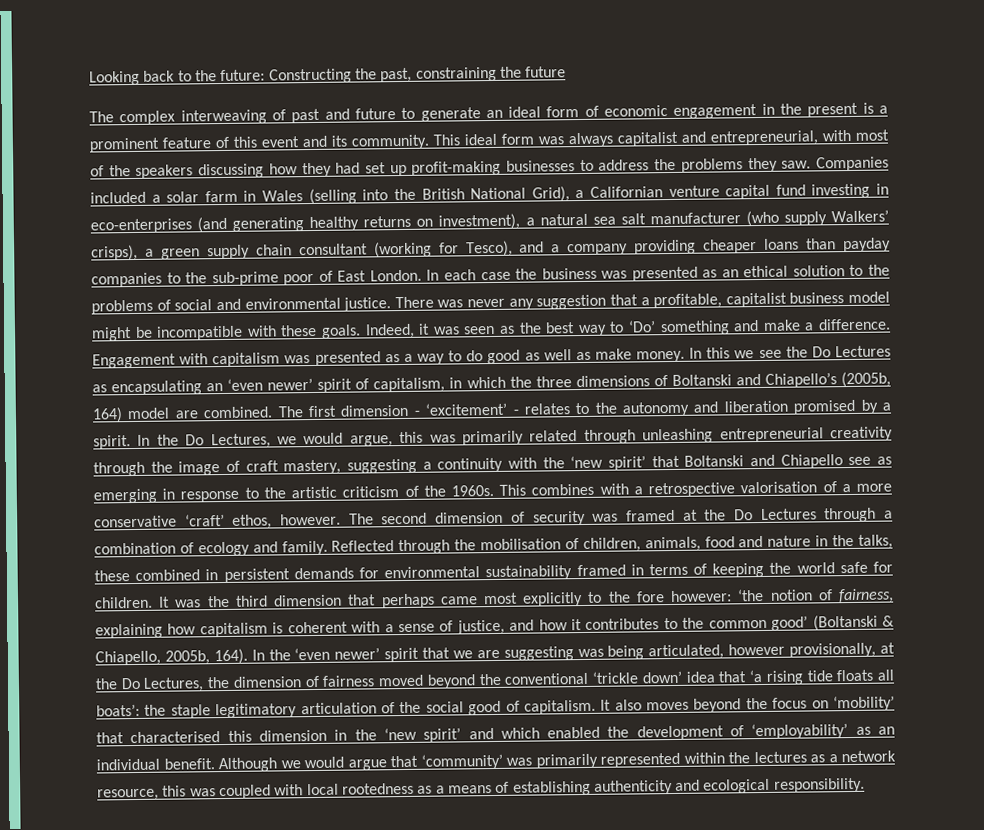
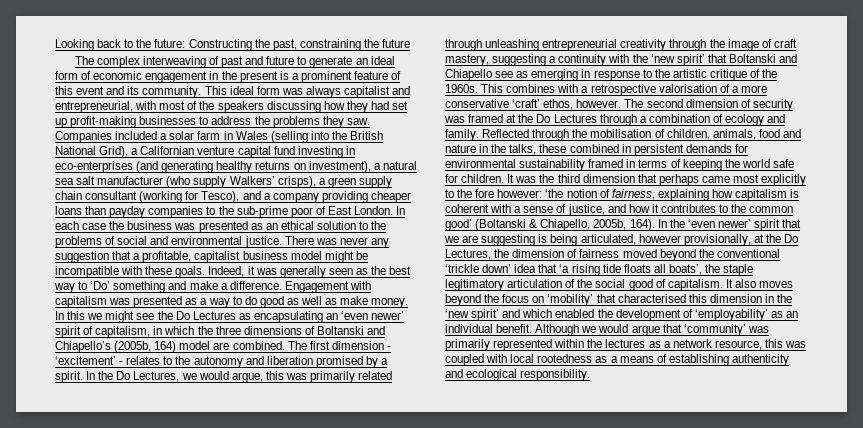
- Indeed, it was seen as the best way to ‘Do’ something and make a difference.
+ Indeed, it was generally seen as the best way to ‘Do’ something and make a difference.
- In this we see the Do Lectures as encapsulating an ‘even newer’ spirit of capitalism, in which the three dimensions of Boltanski and Chiapello’s (2005b, 164) model are combined.
+ In this we might see the Do Lectures as encapsulating an ‘even newer’ spirit of capitalism, in which the three dimensions of Boltanski and Chiapello’s (2005b, 164) model are combined.
- In the Do Lectures, we would argue, this was primarily related through unleashing entrepreneurial creativity through the image of craft mastery, suggesting a continuity with the ‘new spirit’ that Boltanski and Chiapello see as emerging in response to the artistic criticism of the 1960s.
+ In the Do Lectures, we would argue, this was primarily related through unleashing entrepreneurial creativity through the image of craft mastery, suggesting a continuity with the ‘new spirit’ that Boltanski and Chiapello see as emerging in response to the artistic critique of the 1960s.
- In the ‘even newer’ spirit that we are suggesting was being articulated, however provisionally, at the Do Lectures, the dimension of fairness moved beyond the conventional ‘trickle down’ idea that ‘a rising tide floats all boats’: the staple legitimatory articulation of the social good of capitalism.
+ In the ‘even newer’ spirit that we are suggesting is being articulated, however provisionally, at the Do Lectures, the dimension of fairness moved beyond the conventional ‘trickle down’ idea that ‘a rising tide floats all boats’, the staple legitimatory articulation of the social good of capitalism.

